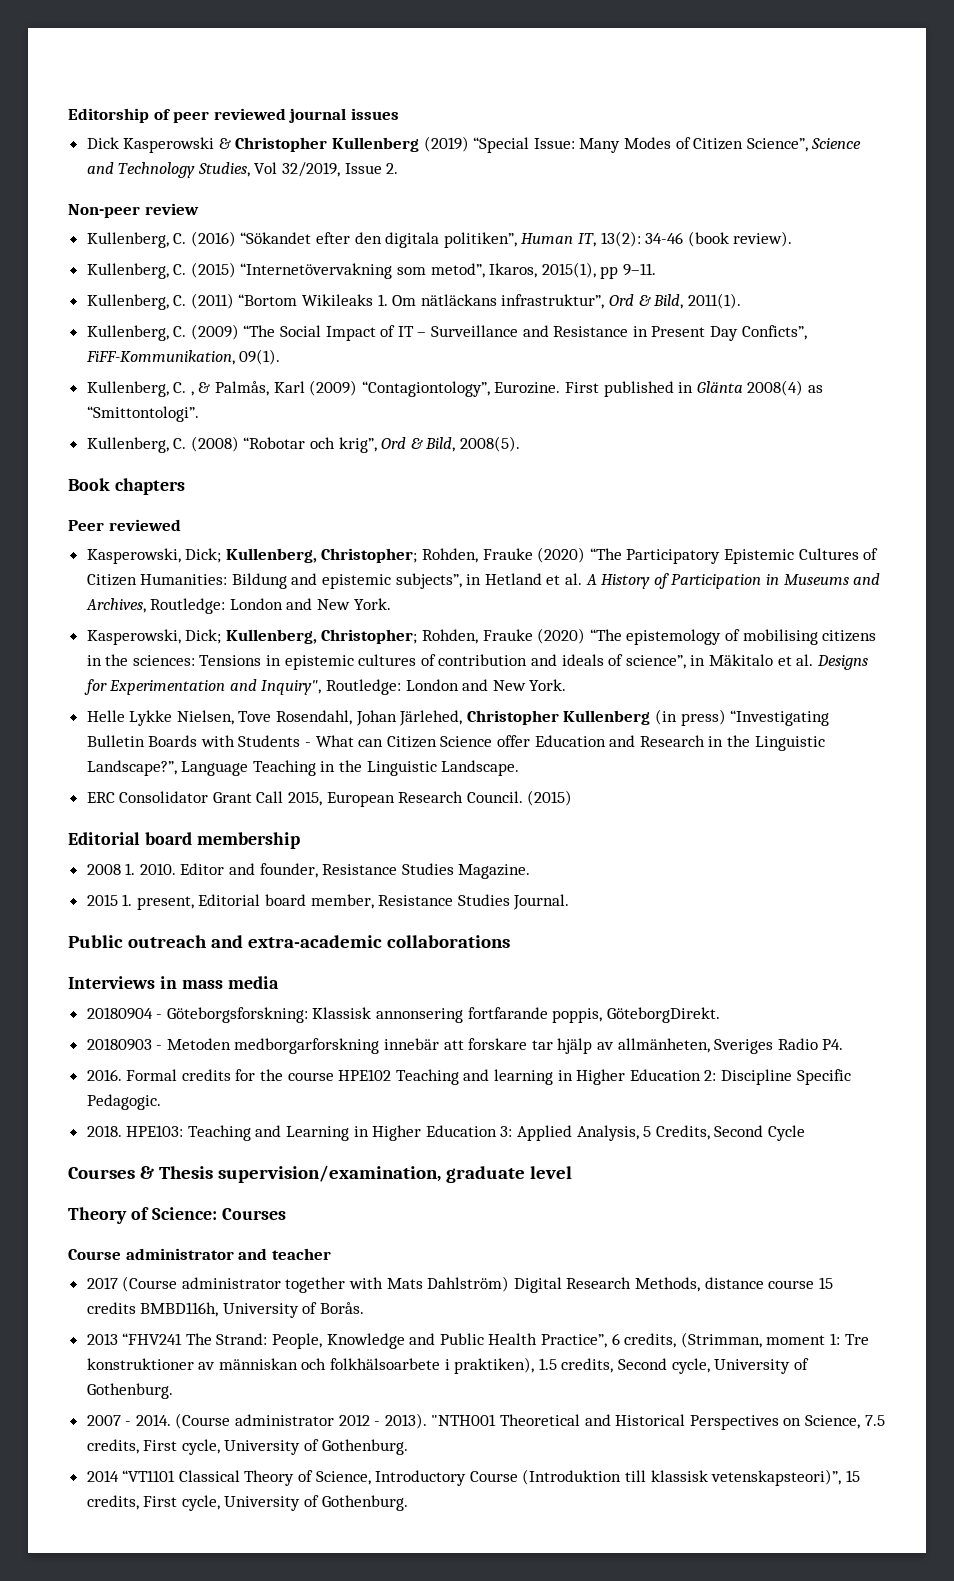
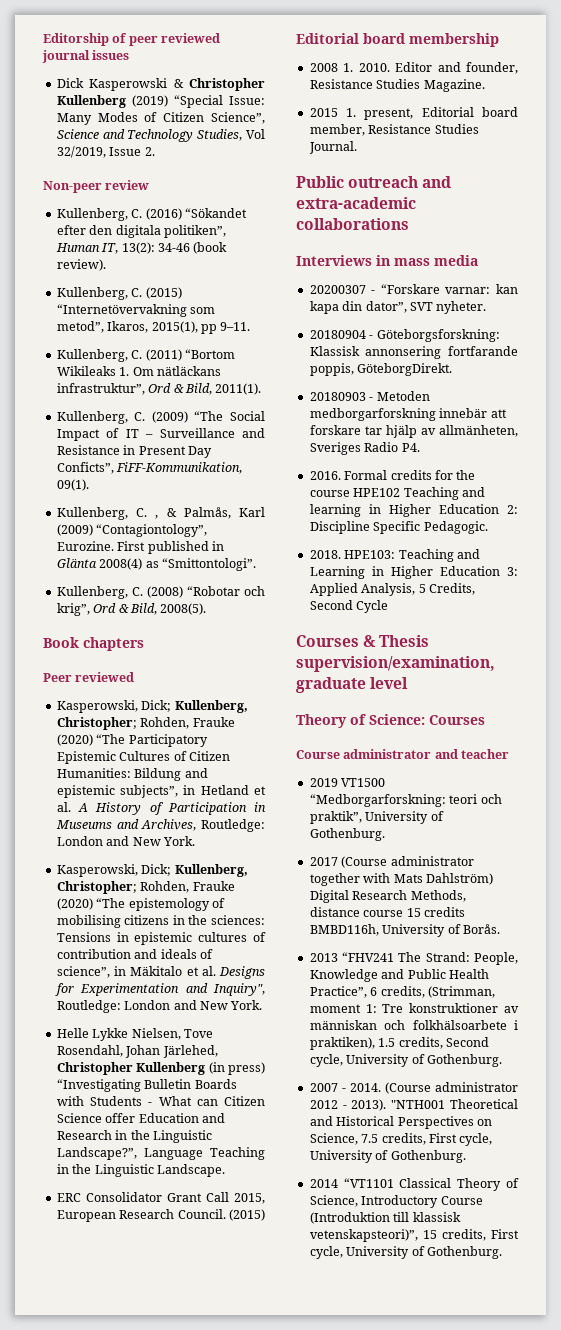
+ 20200307 - “Forskare varnar: kan kapa din dator”, SVT nyheter.
+ 2019 VT1500 “Medborgarforskning: teori och praktik”, University of Gothenburg.

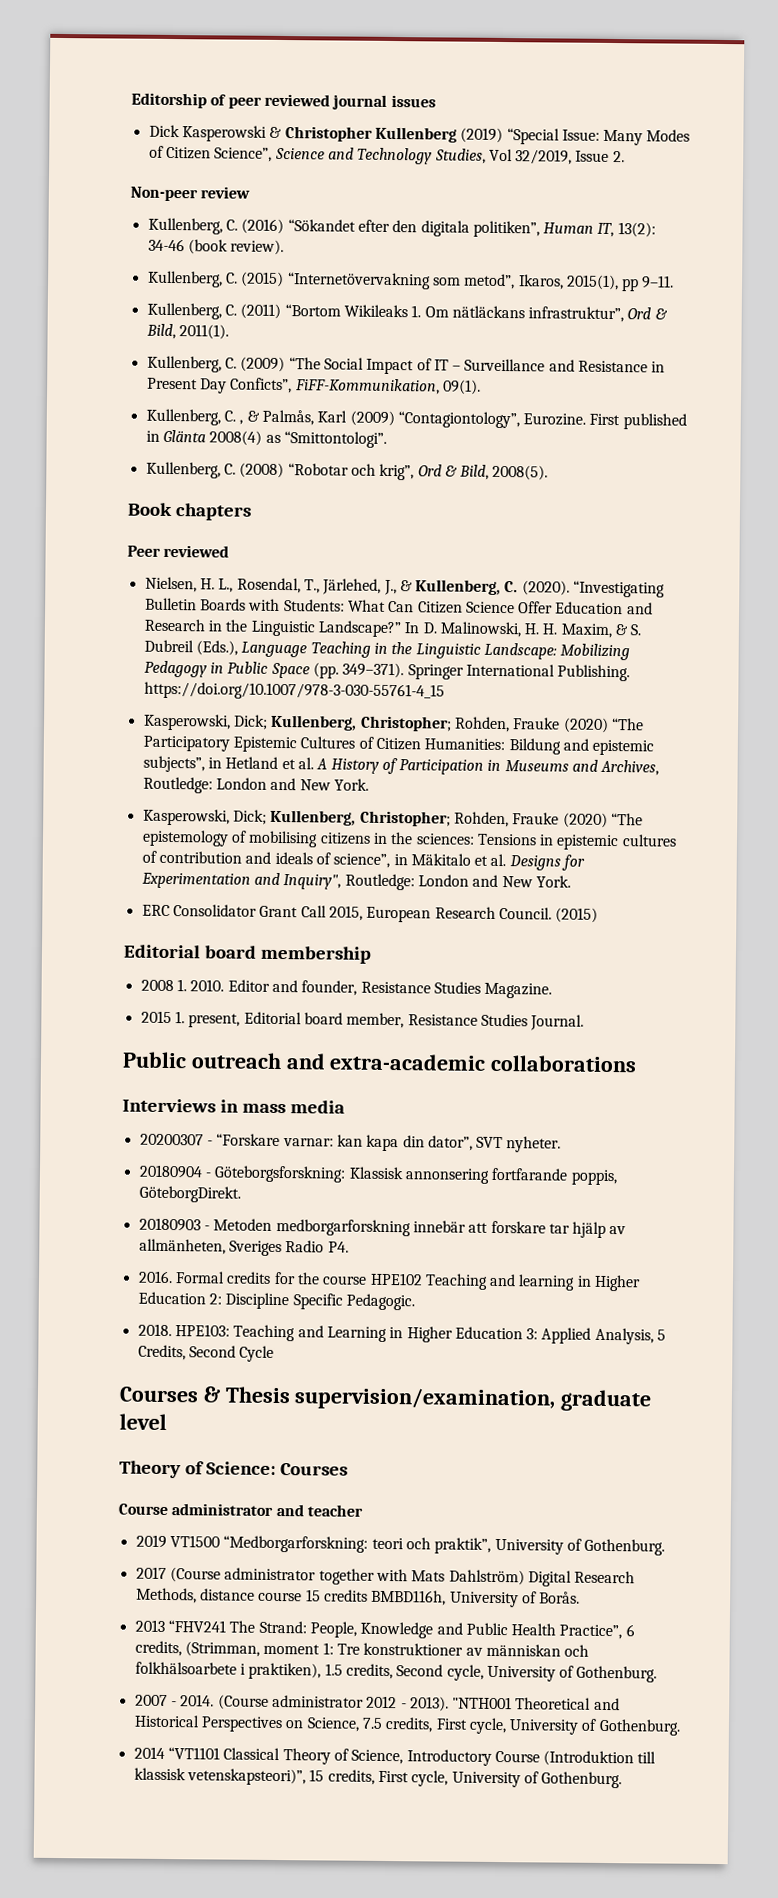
+ Nielsen, H. L., Rosendal, T., Järlehed, J., & Kullenberg, C. (2020). “Investigating Bulletin Boards with Students: What Can Citizen Science Offer Education and Research in the Linguistic Landscape?” In D. Malinowski, H. H. Maxim, & S. Dubreil (Eds.), Language Teaching in the Linguistic Landscape: Mobilizing Pedagogy in Public Space (pp. 349–371). Springer International Publishing. https://doi.org/10.1007/978-3-030-55761-4_15
- Helle Lykke Nielsen, Tove Rosendahl, Johan Järlehed, Christopher Kullenberg (in press) “Investigating Bulletin Boards with Students - What can Citizen Science offer Education and Research in the Linguistic Landscape?”, Language Teaching in the Linguistic Landscape.

